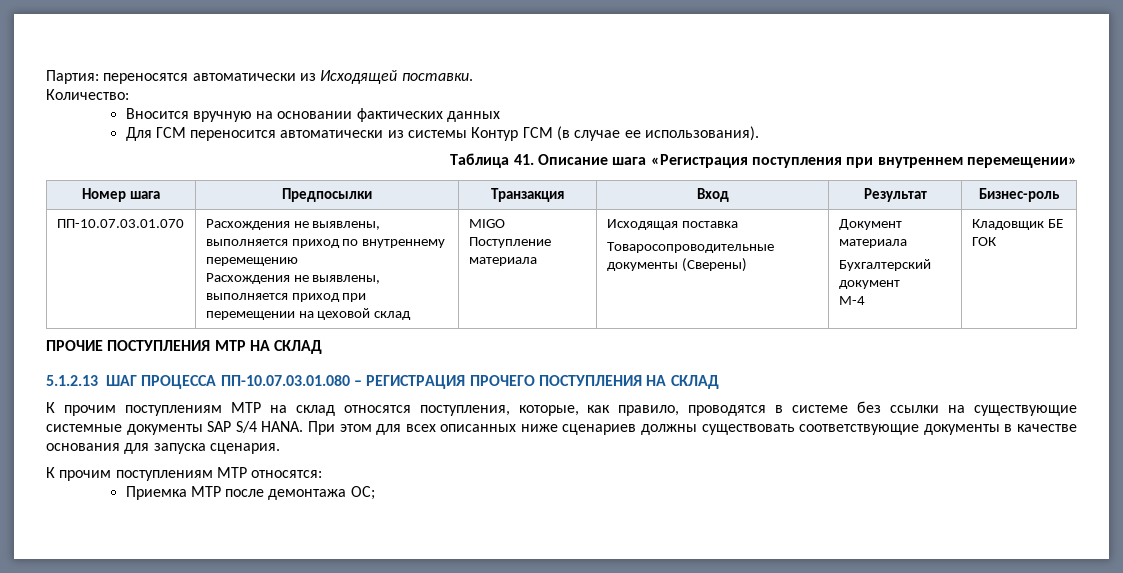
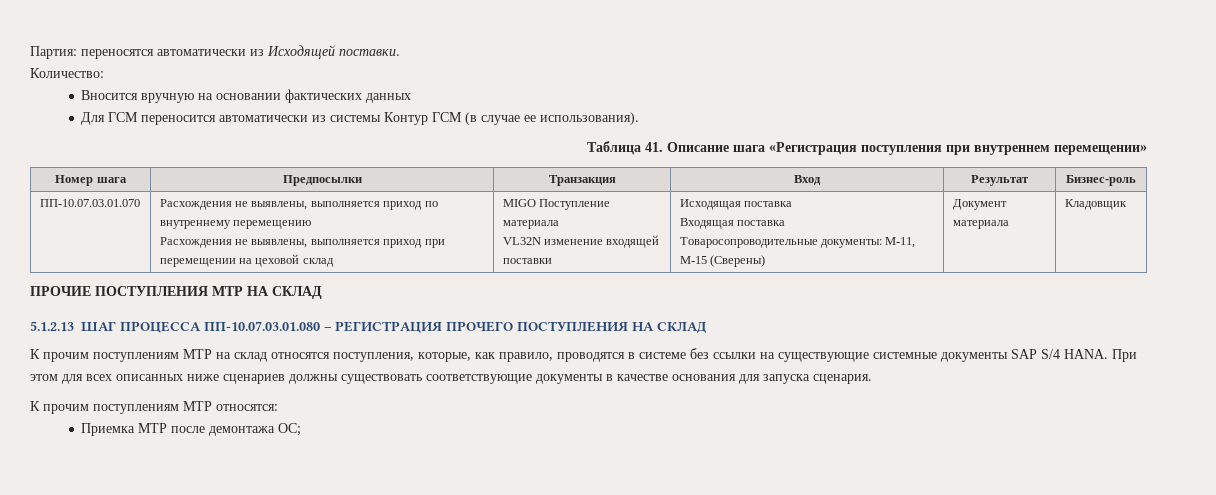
  ПП-10.07.03.01.070 | Расхождения не выявлены, выполняется приход по внутреннему перемещению
- Расхождения не выявлены, выполняется приход при перемещении на цеховой склад | MIGO Поступление материала | Исходящая поставка
- Товаросопроводительные документы (Сверены) | Документ материала
- Бухгалтерский документ
- М-4 | Кладовщик БЕ ГОК
+ Расхождения не выявлены, выполняется приход при перемещении на цеховой склад | MIGO Поступление материала
+ VL32N изменение входящей поставки | Исходящая поставка
+ Входящая поставка
+ Товаросопроводительные документы: М-11, М-15 (Сверены) | Документ материала | Кладовщик

